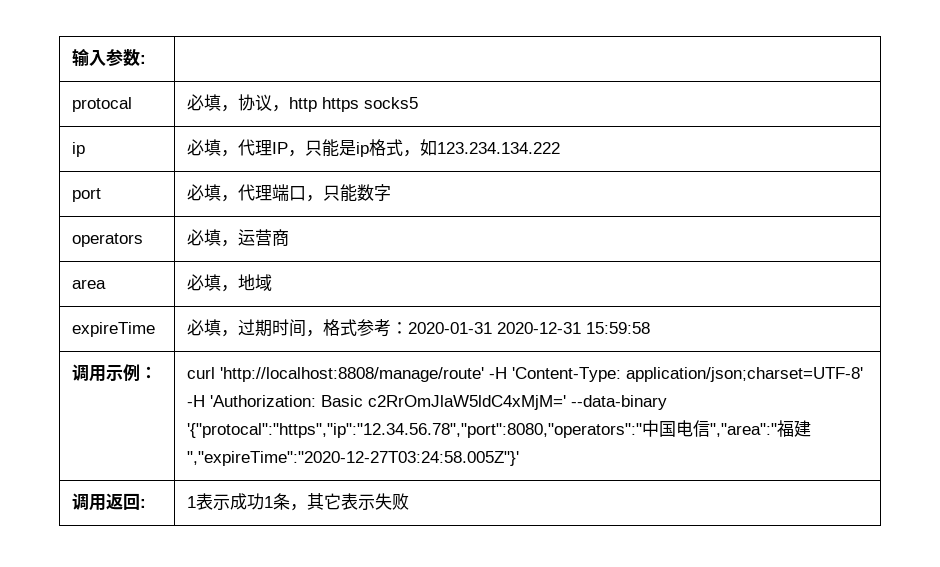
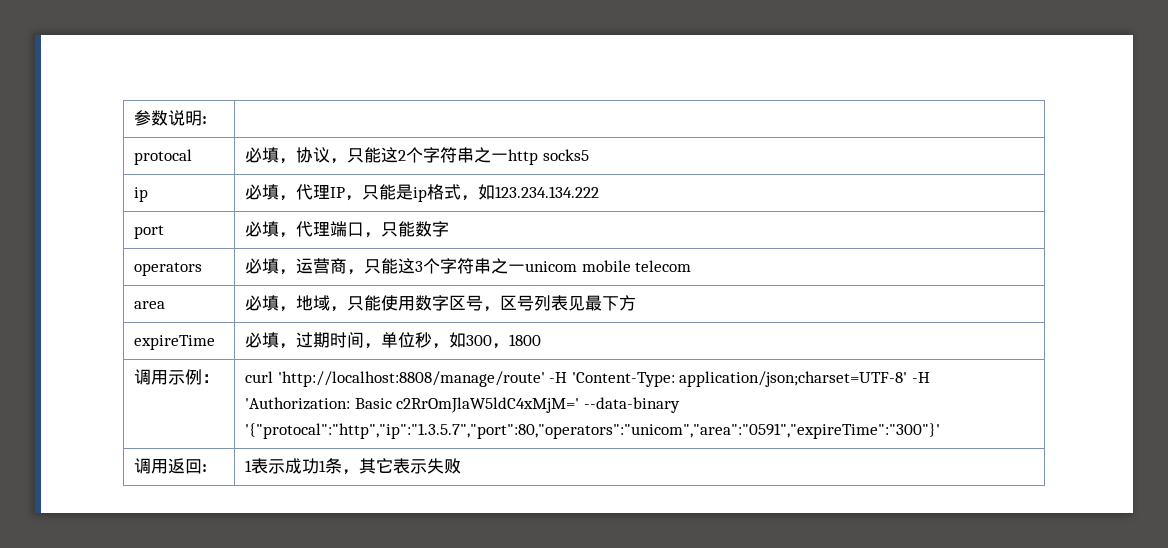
- 输入参数: |
+ 参数说明: |
- protocal | 必填，协议，http https socks5
+ protocal | 必填，协议，只能这2个字符串之一http socks5
- operators | 必填，运营商
- area | 必填，地域
+ operators | 必填，运营商，只能这3个字符串之一unicom mobile telecom
+ area | 必填，地域，只能使用数字区号，区号列表见最下方
- expireTime | 必填，过期时间，格式参考：2020-01-31 2020-12-31 15:59:58
+ expireTime | 必填，过期时间，单位秒，如300，1800
- 调用示例： | curl 'http://localhost:8808/manage/route' -H 'Content-Type: application/json;charset=UTF-8' -H 'Authorization: Basic c2RrOmJlaW5ldC4xMjM=' --data-binary '{"protocal":"https","ip":"12.34.56.78","port":8080,"operators":"中国电信","area":"福建","expireTime":"2020-12-27T03:24:58.005Z"}'
+ 调用示例： | curl 'http://localhost:8808/manage/route' -H 'Content-Type: application/json;charset=UTF-8' -H 'Authorization: Basic c2RrOmJlaW5ldC4xMjM=' --data-binary '{"protocal":"http","ip":"1.3.5.7","port":80,"operators":"unicom","area":"0591","expireTime":"300"}'

